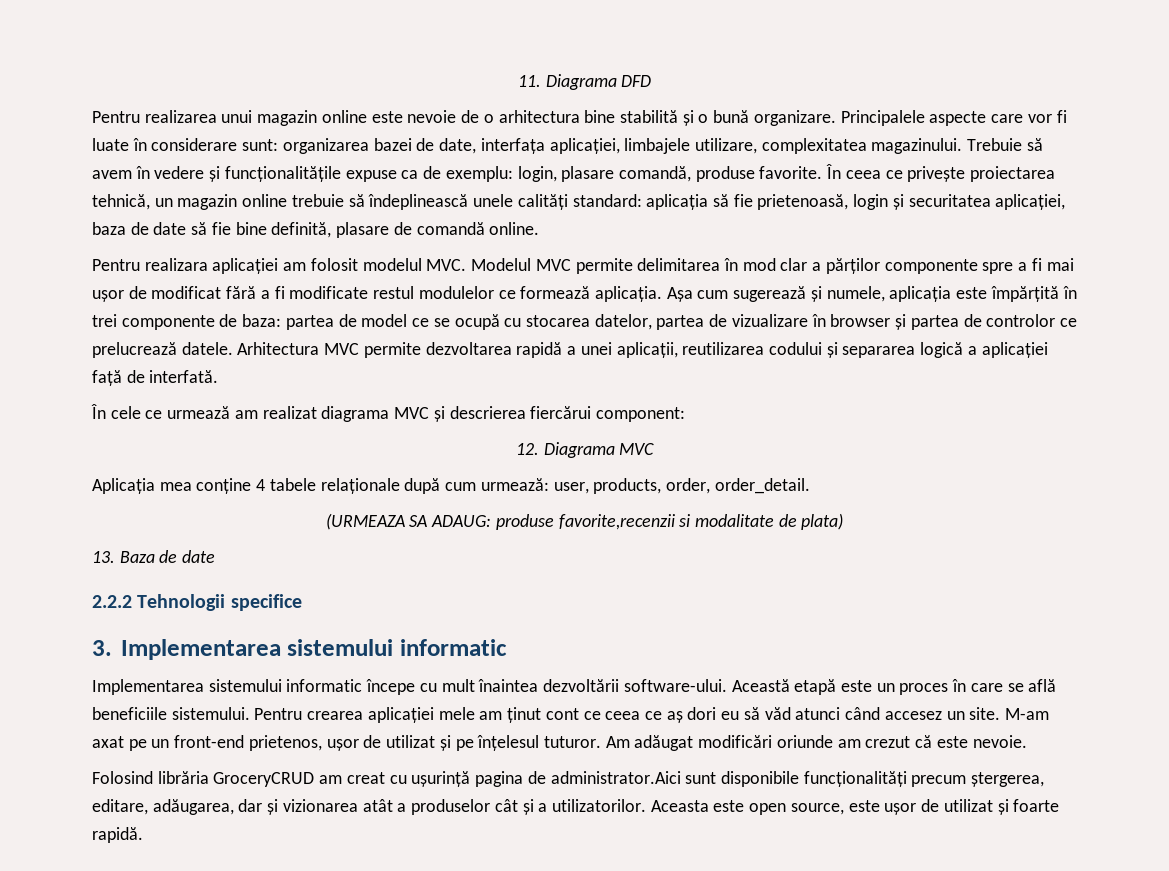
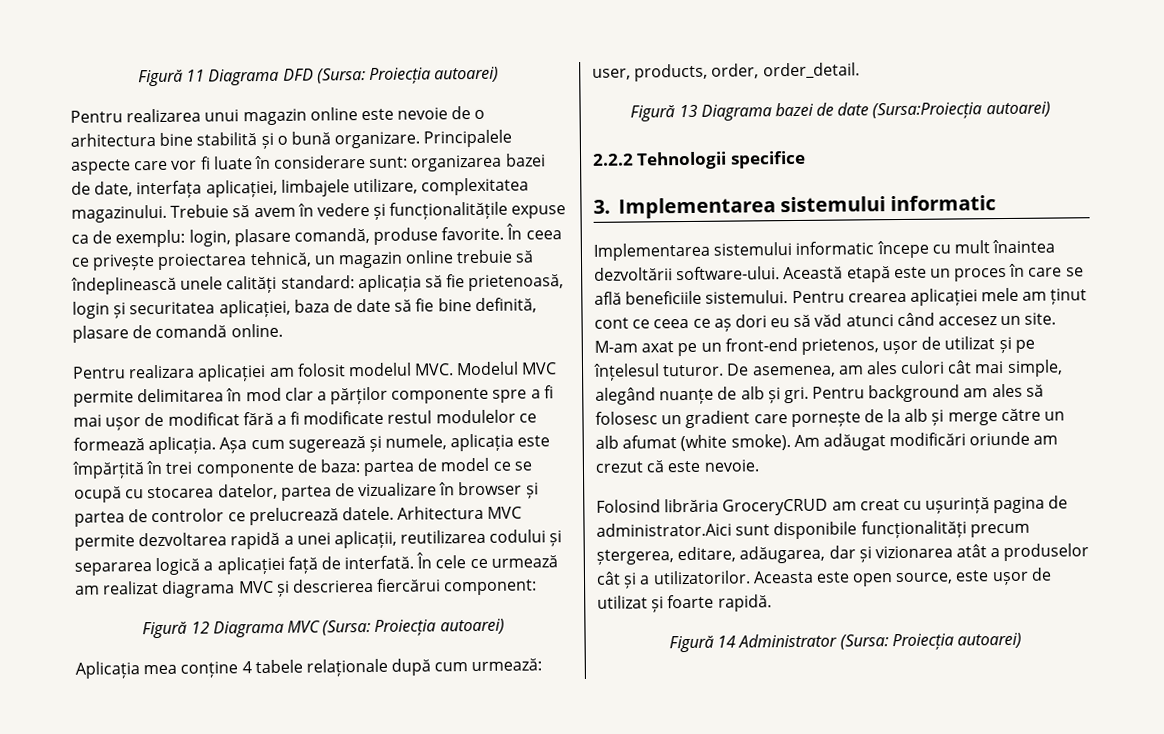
- 11. Diagrama DFD
+ Figură 11 Diagrama DFD (Sursa: Proiecția autoarei)
- Arhitectura MVC permite dezvoltarea rapidă a unei aplicații, reutilizarea codului și separarea logică a aplicației față de interfată.
- În cele ce urmează am realizat diagrama MVC și descrierea fiercărui component:
+ Arhitectura MVC permite dezvoltarea rapidă a unei aplicații, reutilizarea codului și separarea logică a aplicației față de interfată. În cele ce urmează am realizat diagrama MVC și descrierea fiercărui component:
- 12. Diagrama MVC
+ Figură 12 Diagrama MVC (Sursa: Proiecția autoarei)
- (URMEAZA SA ADAUG: produse favorite,recenzii si modalitate de plata)
- 13. Baza de date
+ Figură 13 Diagrama bazei de date (Sursa:Proiecția autoarei)
+ De asemenea, am ales culori cât mai simple, alegând nuanțe de alb și gri. Pentru background am ales să folosesc un gradient care pornește de la alb și merge către un alb afumat (white smoke).
+ Figură 14 Administrator (Sursa: Proiecția autoarei)

